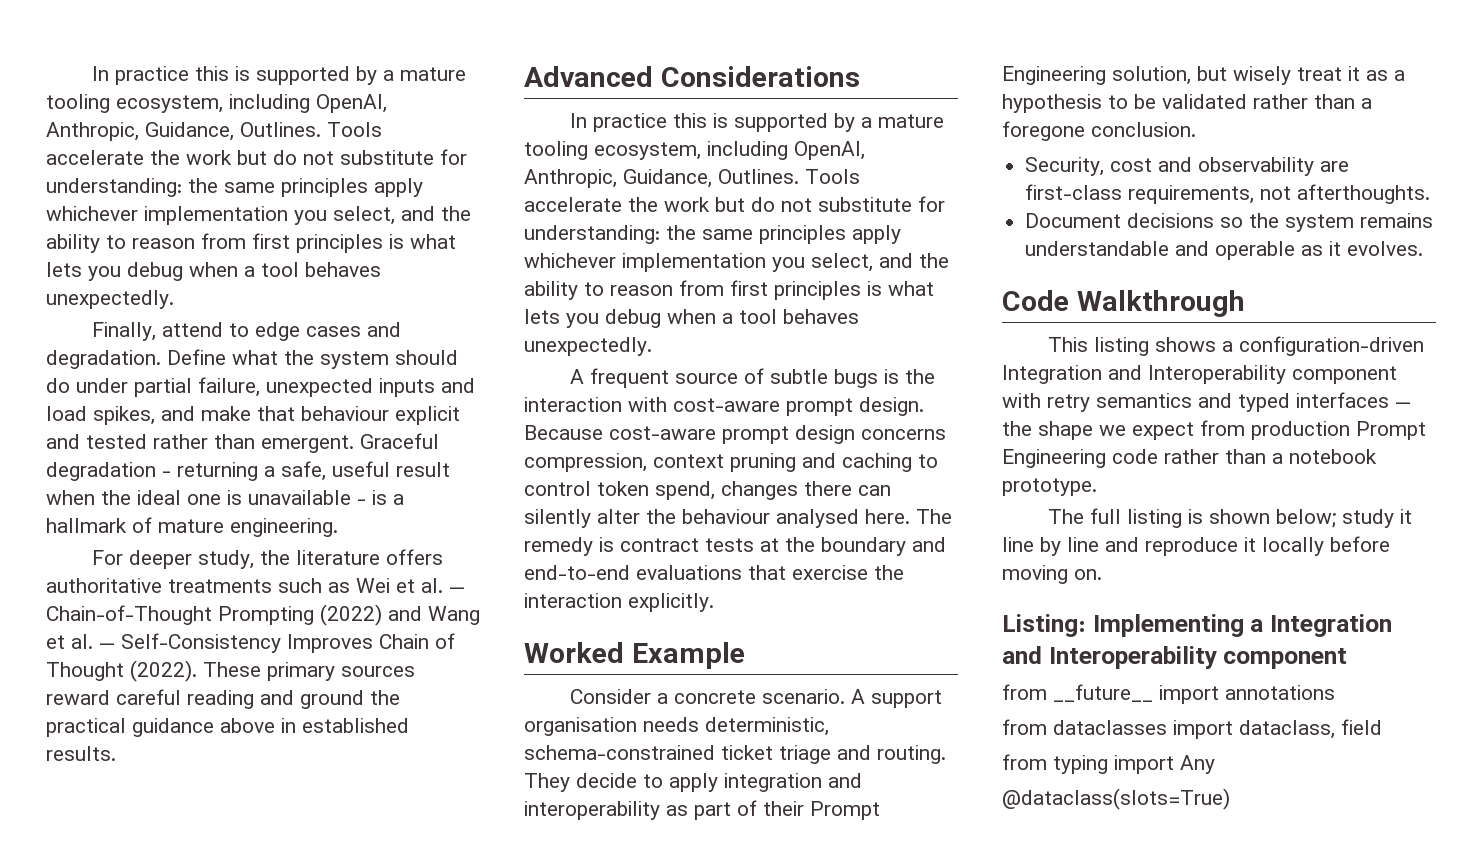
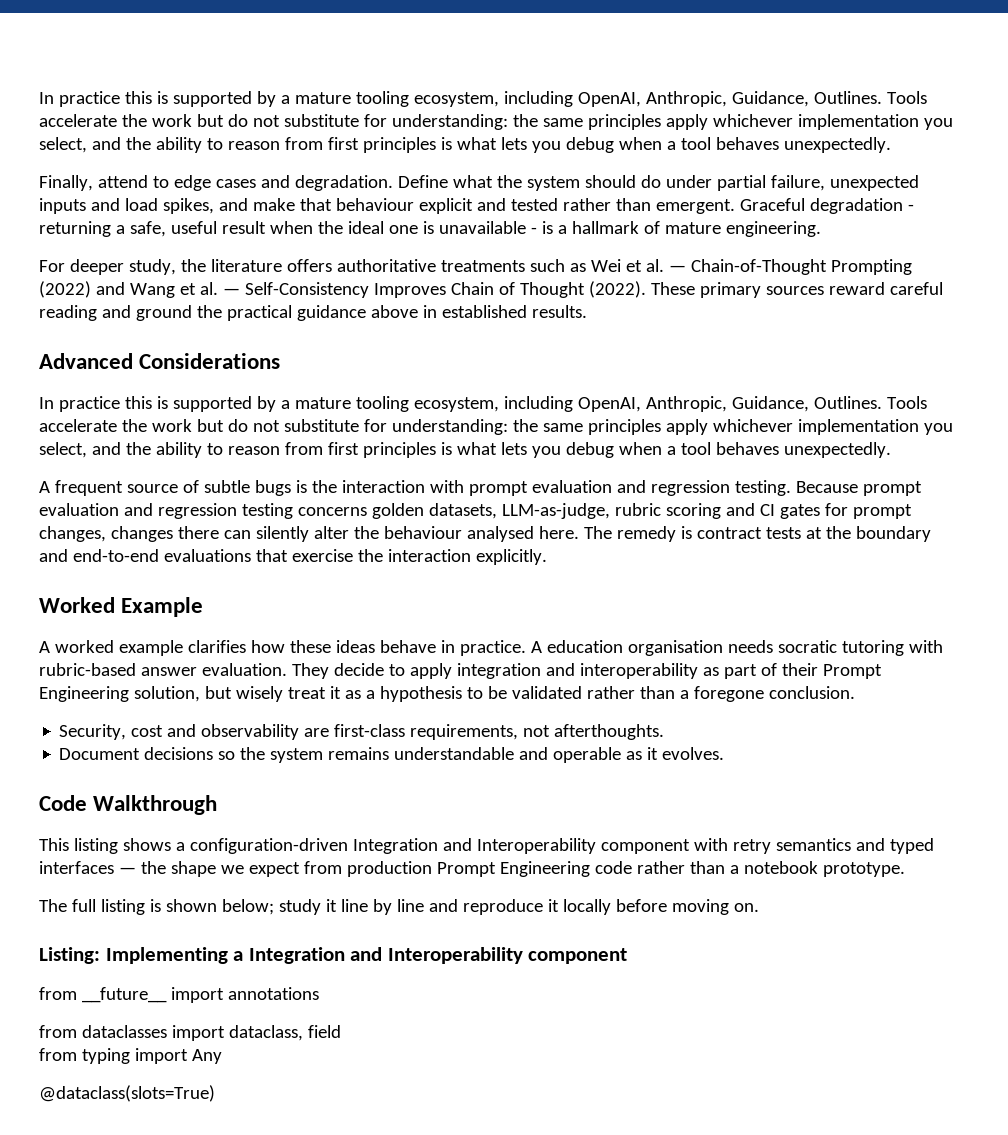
- A frequent source of subtle bugs is the interaction with cost-aware prompt design. Because cost-aware prompt design concerns compression, context pruning and caching to control token spend, changes there can silently alter the behaviour analysed here.
+ A frequent source of subtle bugs is the interaction with prompt evaluation and regression testing. Because prompt evaluation and regression testing concerns golden datasets, LLM-as-judge, rubric scoring and CI gates for prompt changes, changes there can silently alter the behaviour analysed here.
- Consider a concrete scenario. A support organisation needs deterministic, schema-constrained ticket triage and routing.
+ A worked example clarifies how these ideas behave in practice. A education organisation needs socratic tutoring with rubric-based answer evaluation.

